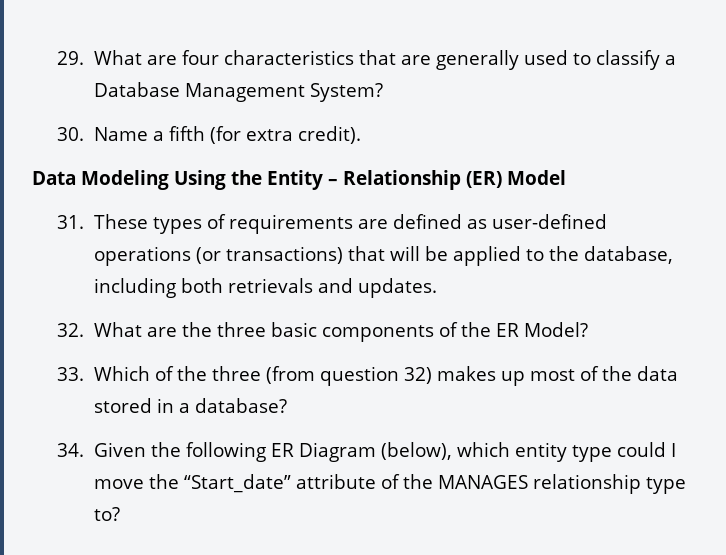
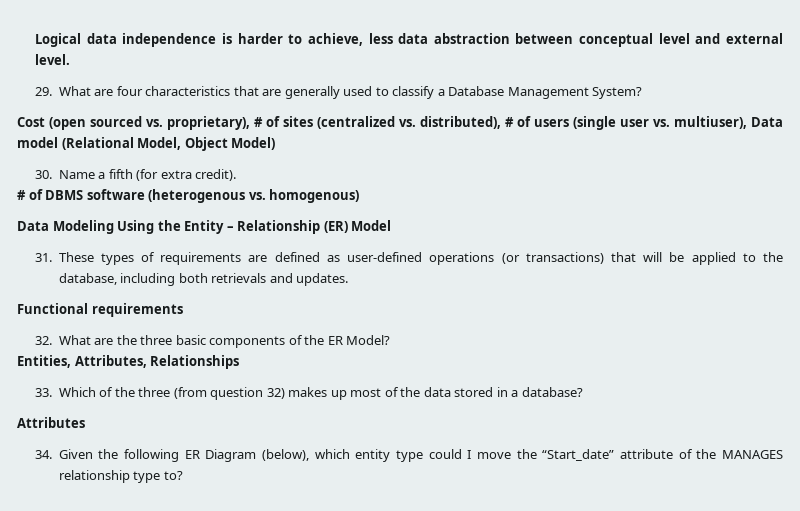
+ Logical data independence is harder to achieve, less data abstraction between conceptual level and external level.
+ Cost (open sourced vs. proprietary), # of sites (centralized vs. distributed), # of users (single user vs. multiuser), Data model (Relational Model, Object Model)
+ # of DBMS software (heterogenous vs. homogenous)
+ Functional requirements
+ Entities, Attributes, Relationships
+ Attributes

